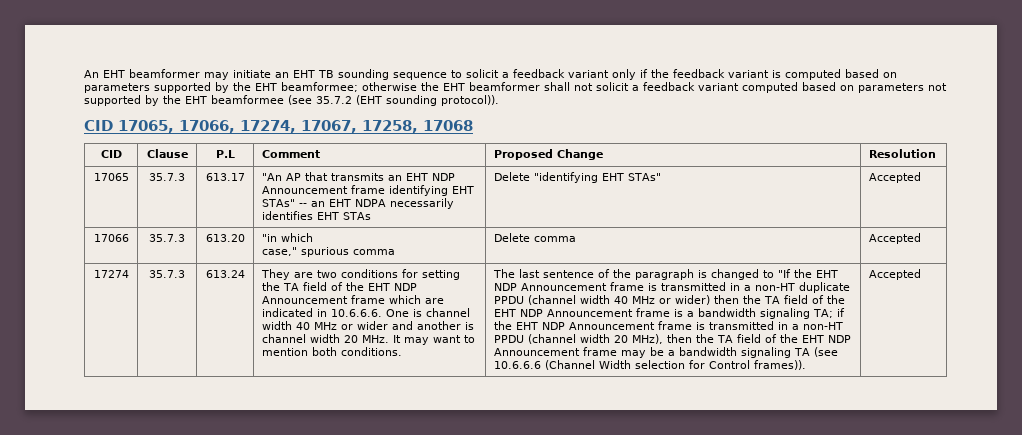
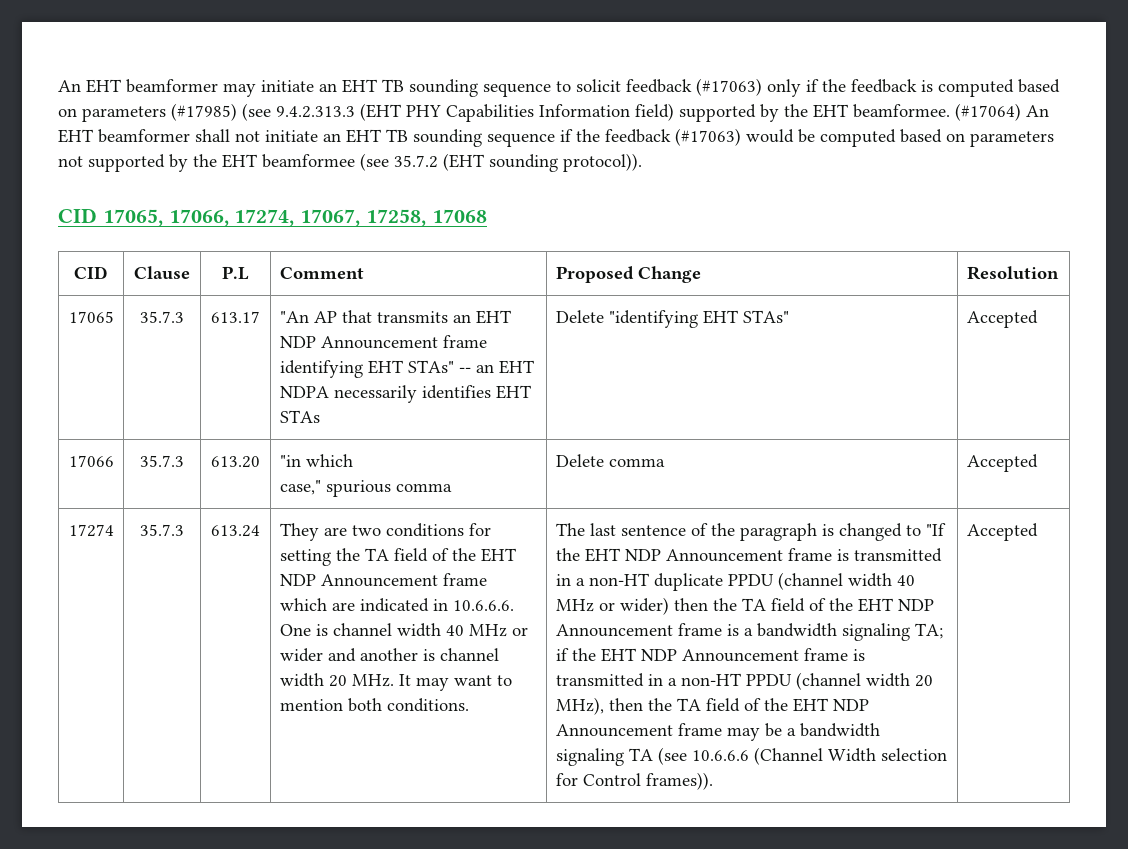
- An EHT beamformer may initiate an EHT TB sounding sequence to solicit a feedback variant only if the feedback variant is computed based on parameters supported by the EHT beamformee; otherwise the EHT beamformer shall not solicit a feedback variant computed based on parameters not supported by the EHT beamformee (see 35.7.2 (EHT sounding protocol)).
+ An EHT beamformer may initiate an EHT TB sounding sequence to solicit feedback (#17063) only if the feedback is computed based on parameters (#17985) (see 9.4.2.313.3 (EHT PHY Capabilities Information field) supported by the EHT beamformee. (#17064) An EHT beamformer shall not initiate an EHT TB sounding sequence if the feedback (#17063) would be computed based on parameters not supported by the EHT beamformee (see 35.7.2 (EHT sounding protocol)).

